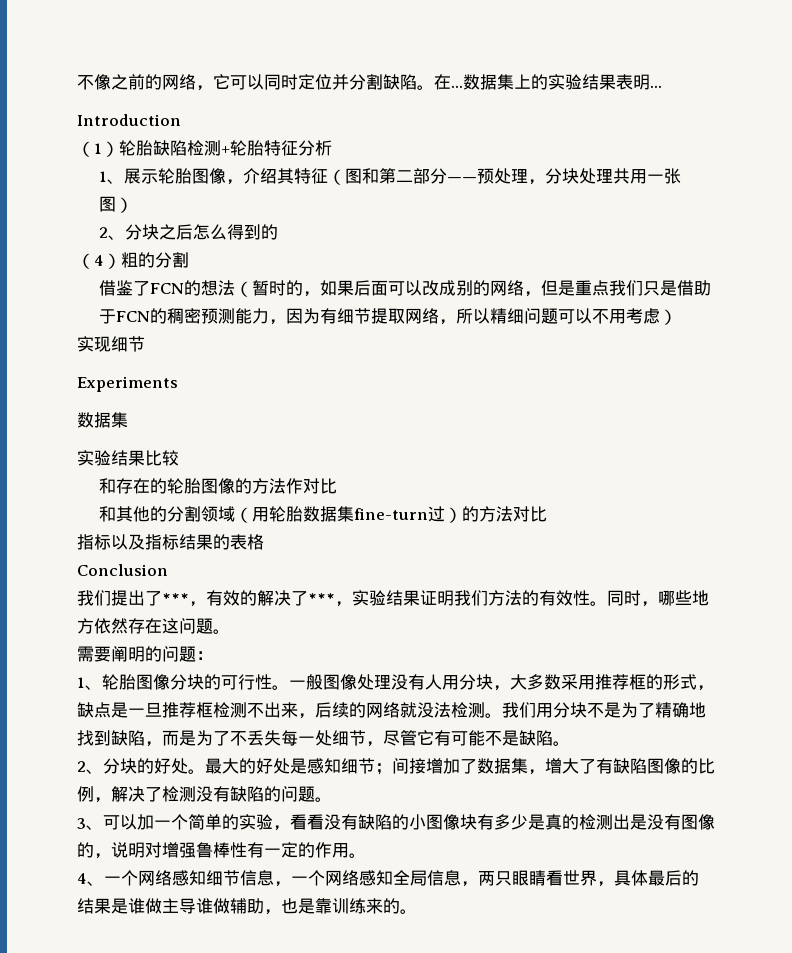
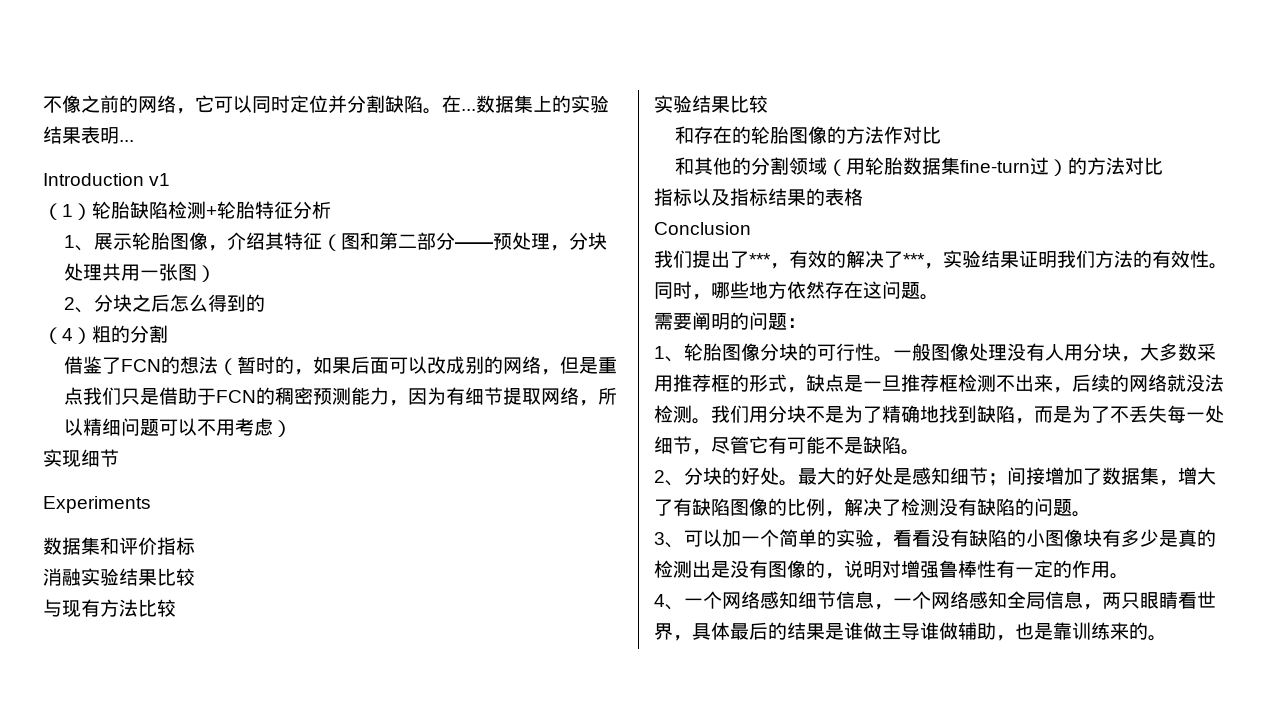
- Introduction
+ Introduction v1
  Experiments
- 数据集
+ 数据集和评价指标
+ 消融实验结果比较
+ 与现有方法比较

